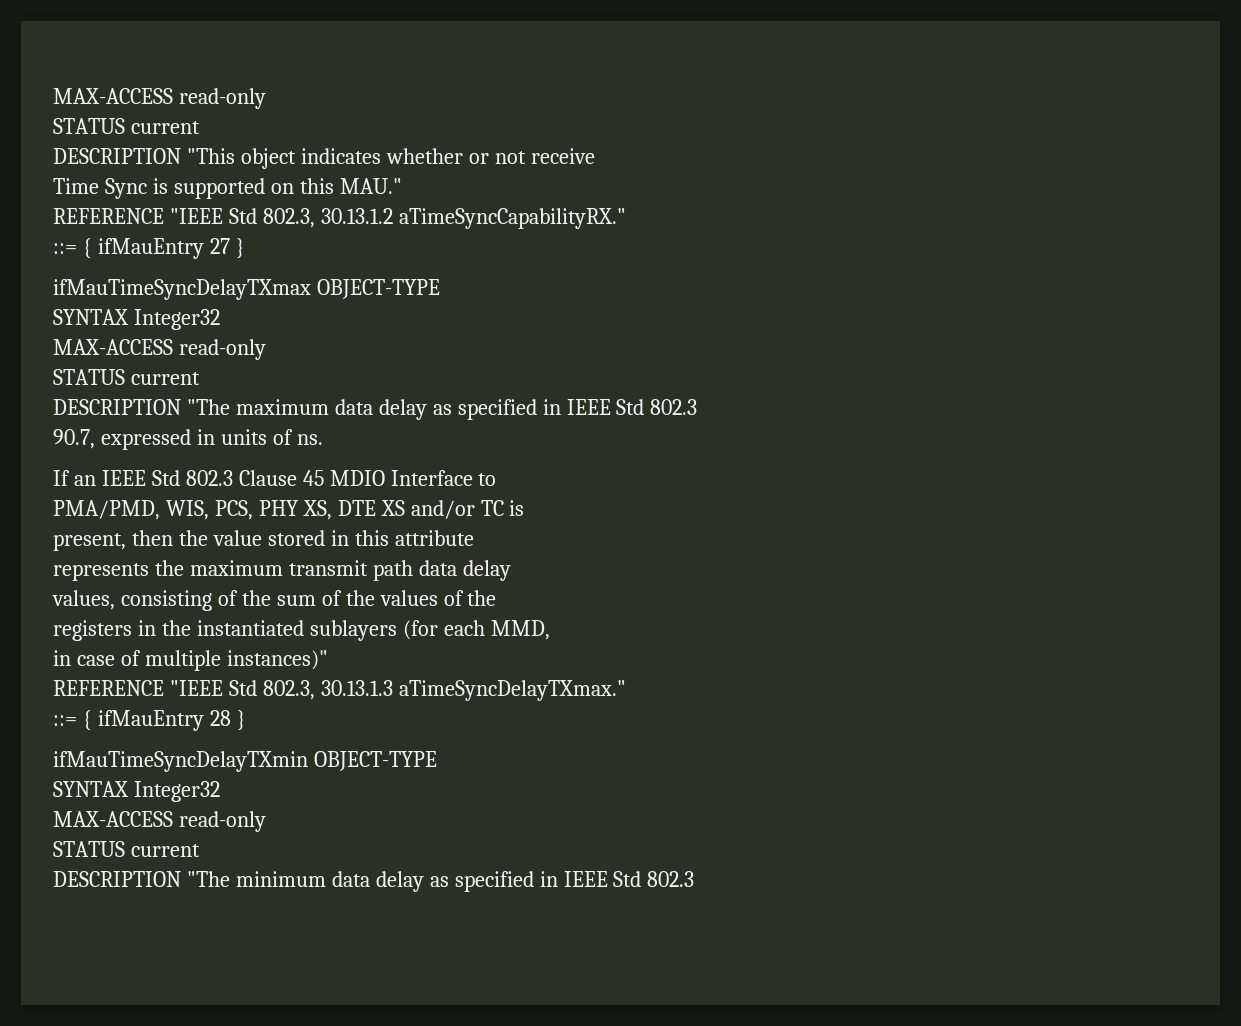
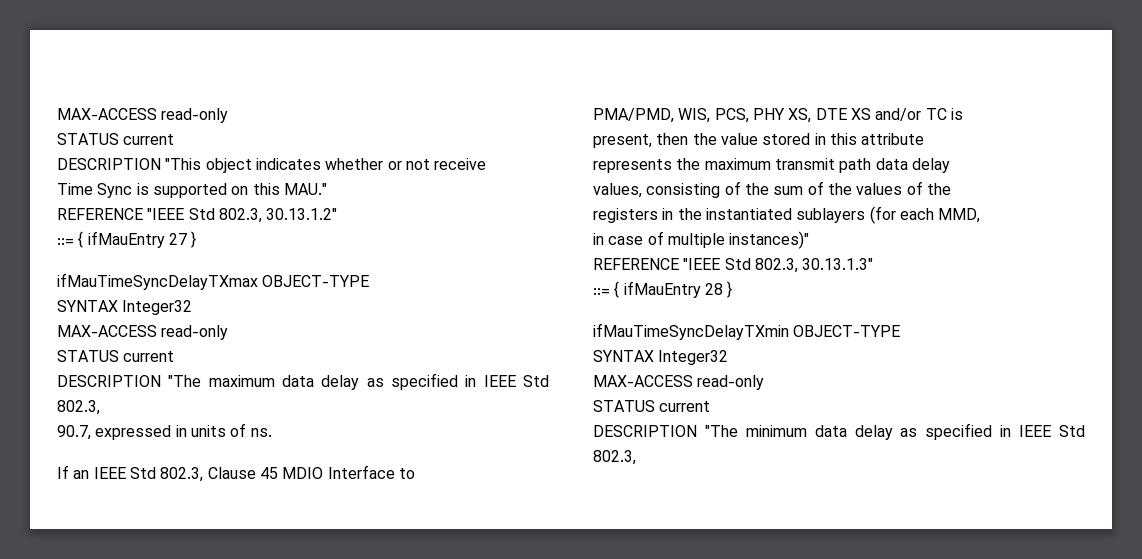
- REFERENCE "IEEE Std 802.3, 30.13.1.2 aTimeSyncCapabilityRX."
+ REFERENCE "IEEE Std 802.3, 30.13.1.2"
- DESCRIPTION "The maximum data delay as specified in IEEE Std 802.3
+ DESCRIPTION "The maximum data delay as specified in IEEE Std 802.3,
- If an IEEE Std 802.3 Clause 45 MDIO Interface to
+ If an IEEE Std 802.3, Clause 45 MDIO Interface to
- REFERENCE "IEEE Std 802.3, 30.13.1.3 aTimeSyncDelayTXmax."
+ REFERENCE "IEEE Std 802.3, 30.13.1.3"
- DESCRIPTION "The minimum data delay as specified in IEEE Std 802.3
+ DESCRIPTION "The minimum data delay as specified in IEEE Std 802.3,

